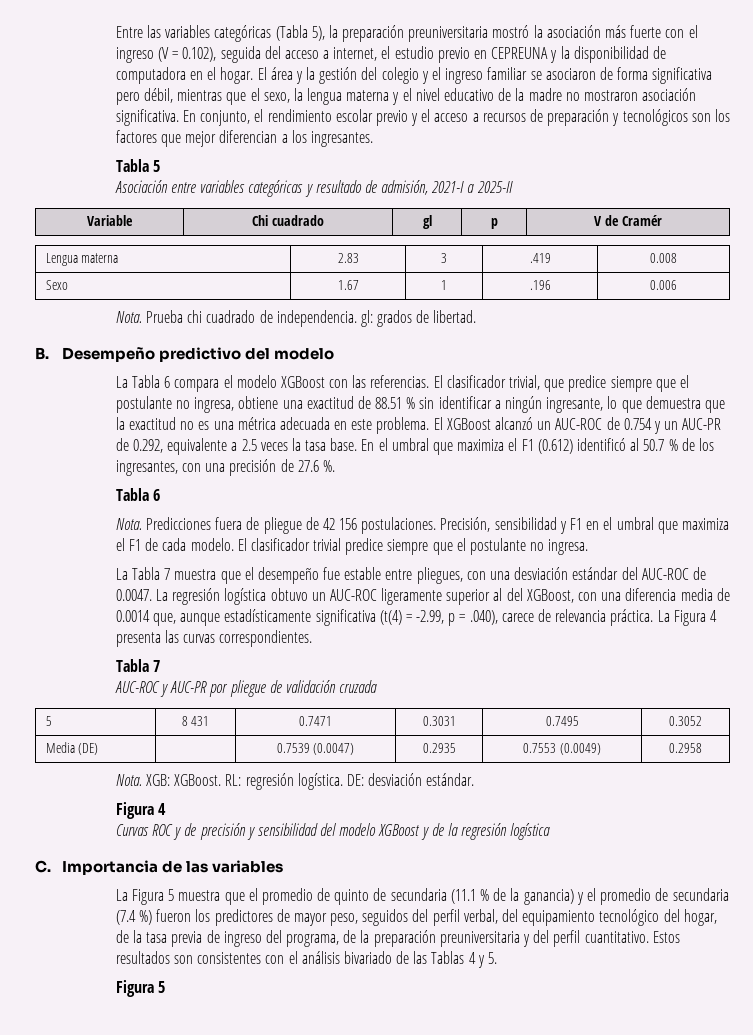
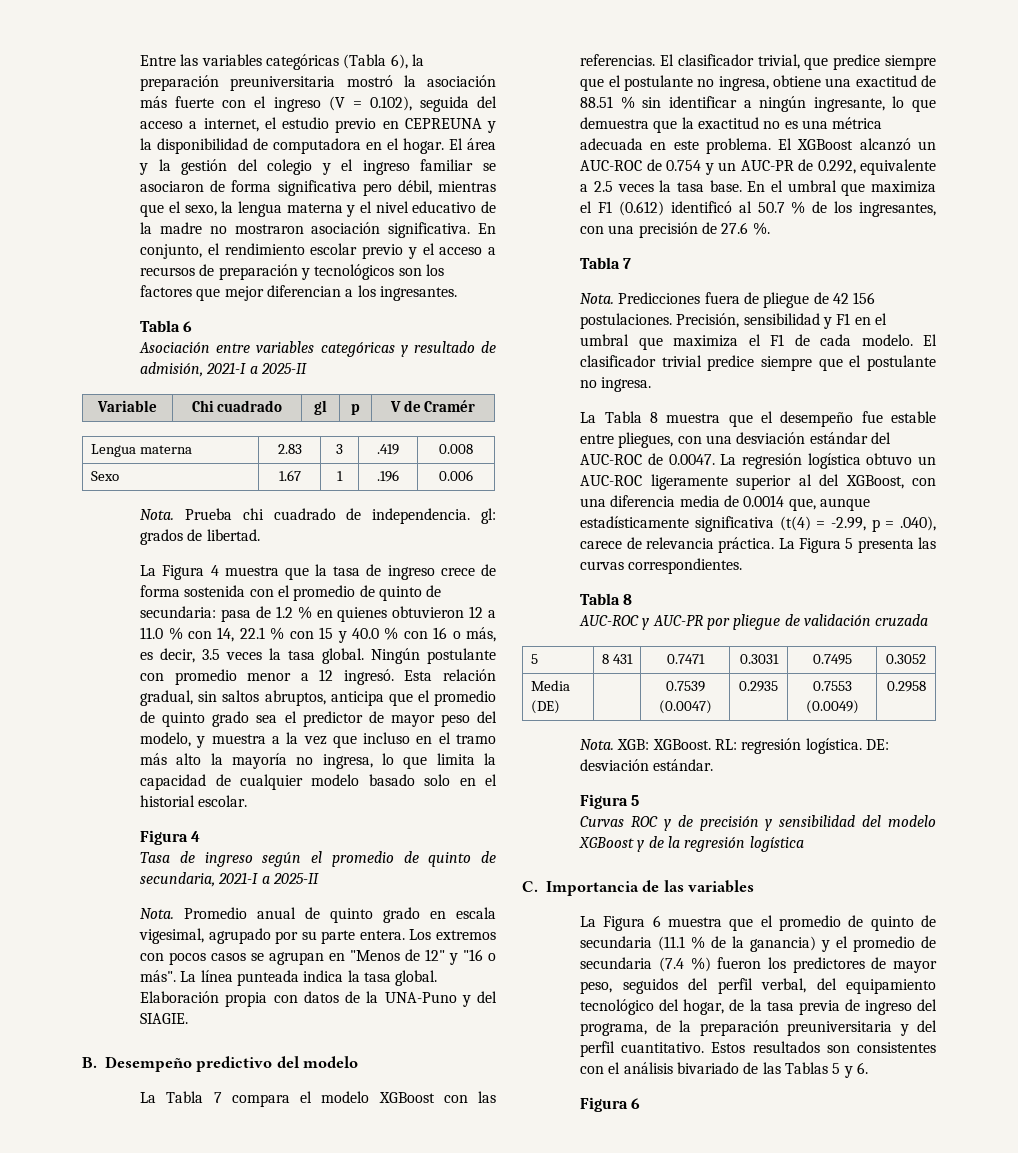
- Entre las variables categóricas (Tabla 5), la preparación preuniversitaria mostró la asociación más fuerte con el ingreso (V = 0.102), seguida del acceso a internet, el estudio previo en CEPREUNA y la disponibilidad de computadora en el hogar.
+ Entre las variables categóricas (Tabla 6), la preparación preuniversitaria mostró la asociación más fuerte con el ingreso (V = 0.102), seguida del acceso a internet, el estudio previo en CEPREUNA y la disponibilidad de computadora en el hogar.
- Tabla 5
+ Tabla 6
+ La Figura 4 muestra que la tasa de ingreso crece de forma sostenida con el promedio de quinto de secundaria: pasa de 1.2 % en quienes obtuvieron 12 a 11.0 % con 14, 22.1 % con 15 y 40.0 % con 16 o más, es decir, 3.5 veces la tasa global. Ningún postulante con promedio menor a 12 ingresó. Esta relación gradual, sin saltos abruptos, anticipa que el promedio de quinto grado sea el predictor de mayor peso del modelo, y muestra a la vez que incluso en el tramo más alto la mayoría no ingresa, lo que limita la capacidad de cualquier modelo basado solo en el historial escolar.
+ Figura 4
+ Tasa de ingreso según el promedio de quinto de secundaria, 2021-I a 2025-II
+ Nota. Promedio anual de quinto grado en escala vigesimal, agrupado por su parte entera. Los extremos con pocos casos se agrupan en "Menos de 12" y "16 o más". La línea punteada indica la tasa global. Elaboración propia con datos de la UNA-Puno y del SIAGIE.
- La Tabla 6 compara el modelo XGBoost con las referencias.
+ La Tabla 7 compara el modelo XGBoost con las referencias.
  En el umbral que maximiza el F1 (0.612) identificó al 50.7 % de los ingresantes, con una precisión de 27.6 %.
- Tabla 6
+ Tabla 7
- La Tabla 7 muestra que el desempeño fue estable entre pliegues, con una desviación estándar del AUC-ROC de 0.0047. La regresión logística obtuvo un AUC-ROC ligeramente superior al del XGBoost, con una diferencia media de 0.0014 que, aunque estadísticamente significativa (t(4) = -2.99, p = .040), carece de relevancia práctica.
+ La Tabla 8 muestra que el desempeño fue estable entre pliegues, con una desviación estándar del AUC-ROC de 0.0047. La regresión logística obtuvo un AUC-ROC ligeramente superior al del XGBoost, con una diferencia media de 0.0014 que, aunque estadísticamente significativa (t(4) = -2.99, p = .040), carece de relevancia práctica.
- La Figura 4 presenta las curvas correspondientes.
- Tabla 7
+ La Figura 5 presenta las curvas correspondientes.
+ Tabla 8
  DE: desviación estándar.
- Figura 4
+ Figura 5
- La Figura 5 muestra que el promedio de quinto de secundaria (11.1 % de la ganancia) y el promedio de secundaria (7.4 %) fueron los predictores de mayor peso, seguidos del perfil verbal, del equipamiento tecnológico del hogar, de la tasa previa de ingreso del programa, de la preparación preuniversitaria y del perfil cuantitativo.
+ La Figura 6 muestra que el promedio de quinto de secundaria (11.1 % de la ganancia) y el promedio de secundaria (7.4 %) fueron los predictores de mayor peso, seguidos del perfil verbal, del equipamiento tecnológico del hogar, de la tasa previa de ingreso del programa, de la preparación preuniversitaria y del perfil cuantitativo.
- Estos resultados son consistentes con el análisis bivariado de las Tablas 4 y 5.
- Figura 5
+ Estos resultados son consistentes con el análisis bivariado de las Tablas 5 y 6.
+ Figura 6

